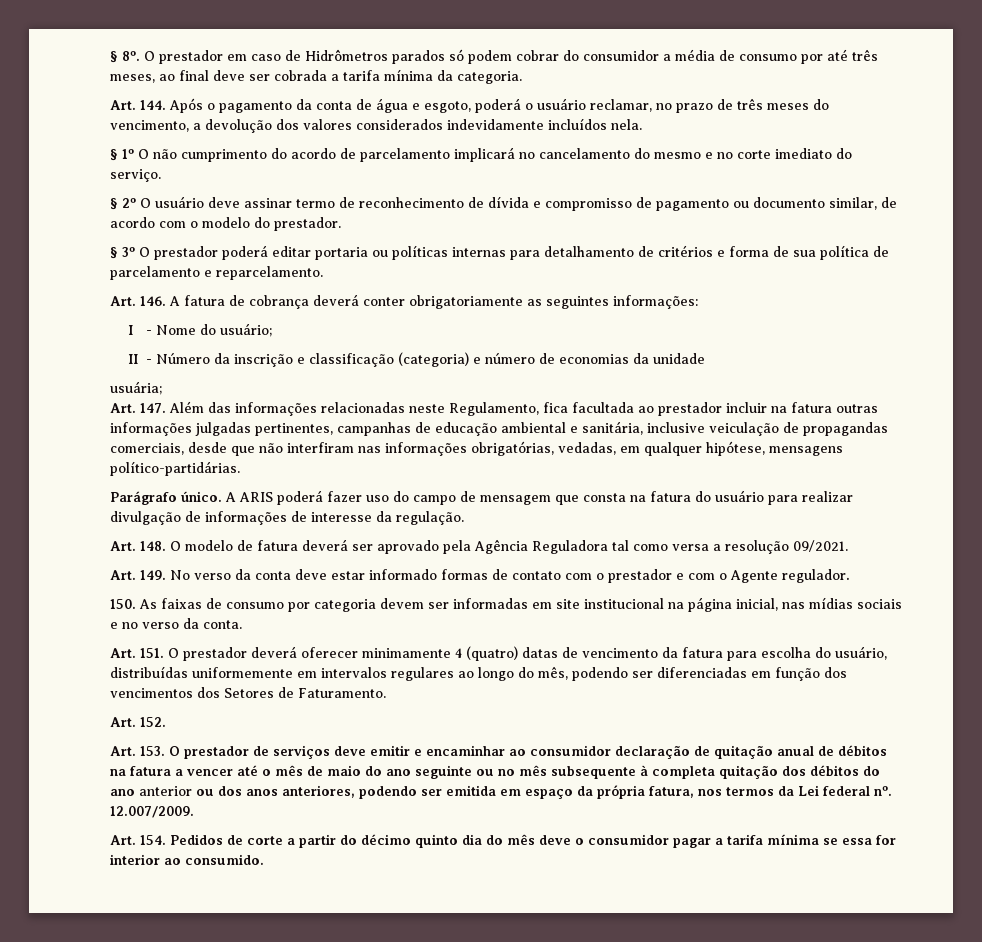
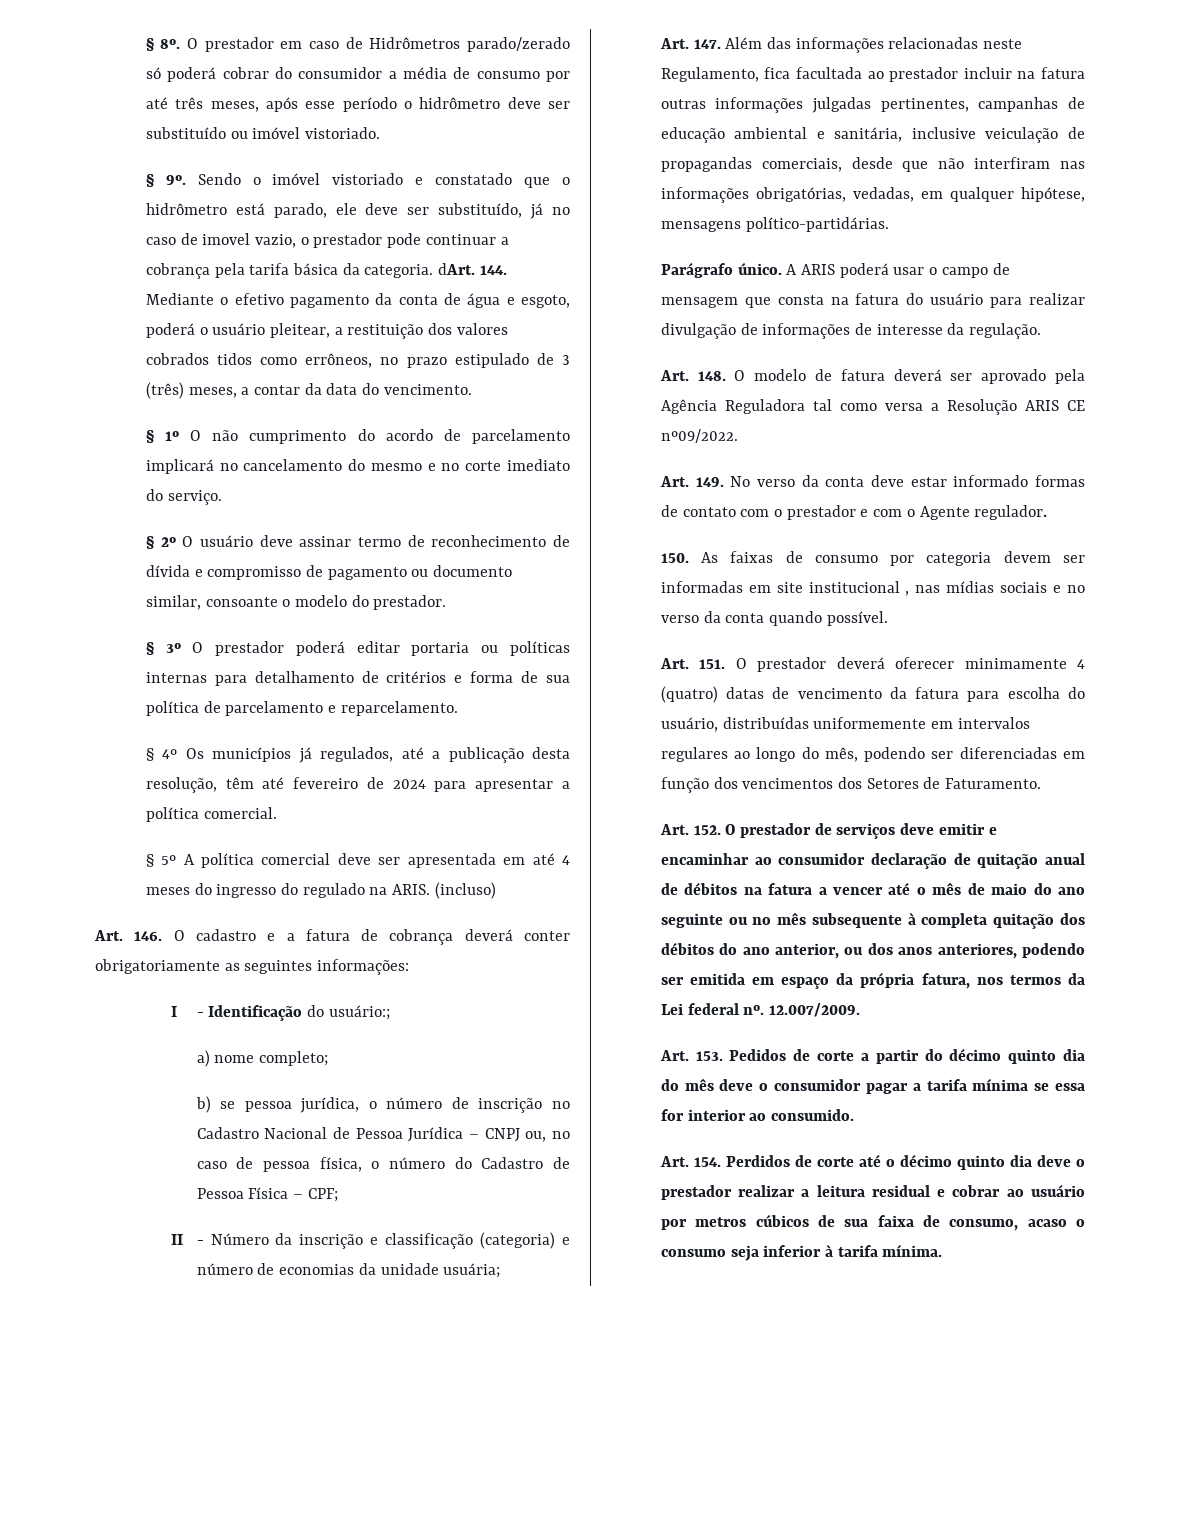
- O prestador em caso de Hidrômetros parados só podem cobrar do consumidor a média de consumo por até três meses, ao final deve ser cobrada a tarifa mínima da categoria.
- Art. 144. Após o pagamento da conta de água e esgoto, poderá o usuário reclamar, no prazo de três meses do vencimento, a devolução dos valores considerados indevidamente incluídos nela.
+ O prestador em caso de Hidrômetros parado/zerado só poderá cobrar do consumidor a média de consumo por até três meses, após esse período o hidrômetro deve ser substituído ou imóvel vistoriado.
+ § 9º. Sendo o imóvel vistoriado e constatado que o hidrômetro está parado, ele deve ser substituído, já no caso de imovel vazio, o prestador pode continuar a cobrança pela tarifa básica da categoria. dArt. 144. Mediante o efetivo pagamento da conta de água e esgoto, poderá o usuário pleitear, a restituição dos valores cobrados tidos como errôneos, no prazo estipulado de 3 (três) meses, a contar da data do vencimento.
- § 2º O usuário deve assinar termo de reconhecimento de dívida e compromisso de pagamento ou documento similar, de acordo com o modelo do prestador.
+ § 2º O usuário deve assinar termo de reconhecimento de dívida e compromisso de pagamento ou documento similar, consoante o modelo do prestador.
- Art. 146. A fatura de cobrança deverá conter obrigatoriamente as seguintes informações:
+ § 4º Os municípios já regulados, até a publicação desta resolução, têm até fevereiro de 2024 para apresentar a política comercial.
+ § 5º A política comercial deve ser apresentada em até 4 meses do ingresso do regulado na ARIS. (incluso)
+ Art. 146. O cadastro e a fatura de cobrança deverá conter obrigatoriamente as seguintes informações:
- I - Nome do usuário;
+ I - Identificação do usuário:;
+ a) nome completo;
+ b) se pessoa jurídica, o número de inscrição no Cadastro Nacional de Pessoa Jurídica – CNPJ ou, no caso de pessoa física, o número do Cadastro de Pessoa Física – CPF;
- II - Número da inscrição e classificação (categoria) e número de economias da unidade
- usuária;
+ II - Número da inscrição e classificação (categoria) e número de economias da unidade usuária;
- A ARIS poderá fazer uso do campo de mensagem que consta na fatura do usuário para realizar divulgação de informações de interesse da regulação.
+ A ARIS poderá usar o campo de mensagem que consta na fatura do usuário para realizar divulgação de informações de interesse da regulação.
- Art. 148. O modelo de fatura deverá ser aprovado pela Agência Reguladora tal como versa a resolução 09/2021.
+ Art. 148. O modelo de fatura deverá ser aprovado pela Agência Reguladora tal como versa a Resolução ARIS CE nº09/2022.
- 150. As faixas de consumo por categoria devem ser informadas em site institucional na página inicial, nas mídias sociais e no verso da conta.
+ 150. As faixas de consumo por categoria devem ser informadas em site institucional , nas mídias sociais e no verso da conta quando possível.
- Art. 152.
- Art. 153. O prestador de serviços deve emitir e encaminhar ao consumidor declaração de quitação anual de débitos na fatura a vencer até o mês de maio do ano seguinte ou no mês subsequente à completa quitação dos débitos do ano anterior ou dos anos anteriores, podendo ser emitida em espaço da própria fatura, nos termos da Lei federal nº.
+ Art. 152. O prestador de serviços deve emitir e encaminhar ao consumidor declaração de quitação anual de débitos na fatura a vencer até o mês de maio do ano seguinte ou no mês subsequente à completa quitação dos débitos do ano anterior, ou dos anos anteriores, podendo ser emitida em espaço da própria fatura, nos termos da Lei federal nº.
- Art. 154. Pedidos de corte a partir do décimo quinto dia do mês deve o consumidor pagar a tarifa mínima se essa for interior ao consumido.
+ Art. 153. Pedidos de corte a partir do décimo quinto dia do mês deve o consumidor pagar a tarifa mínima se essa for interior ao consumido.
+ Art. 154. Perdidos de corte até o décimo quinto dia deve o prestador realizar a leitura residual e cobrar ao usuário por metros cúbicos de sua faixa de consumo, acaso o consumo seja inferior à tarifa mínima.

